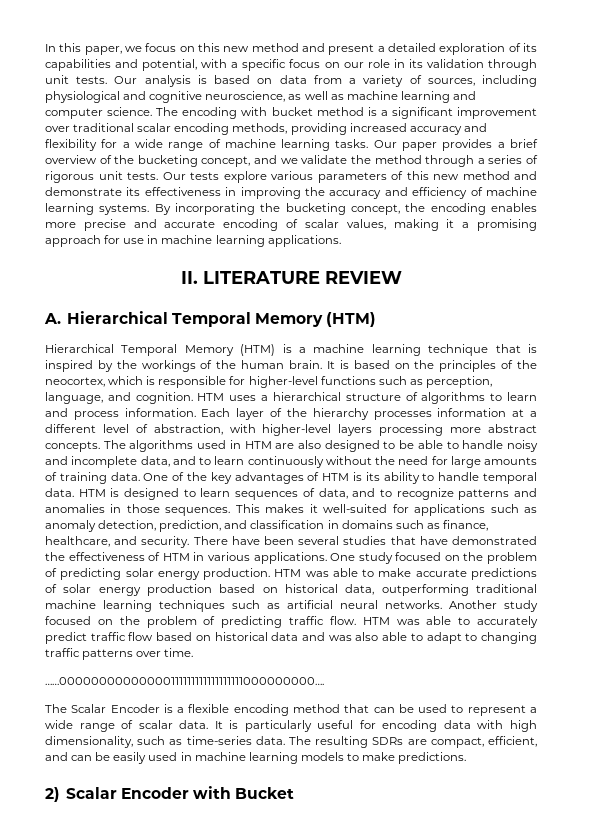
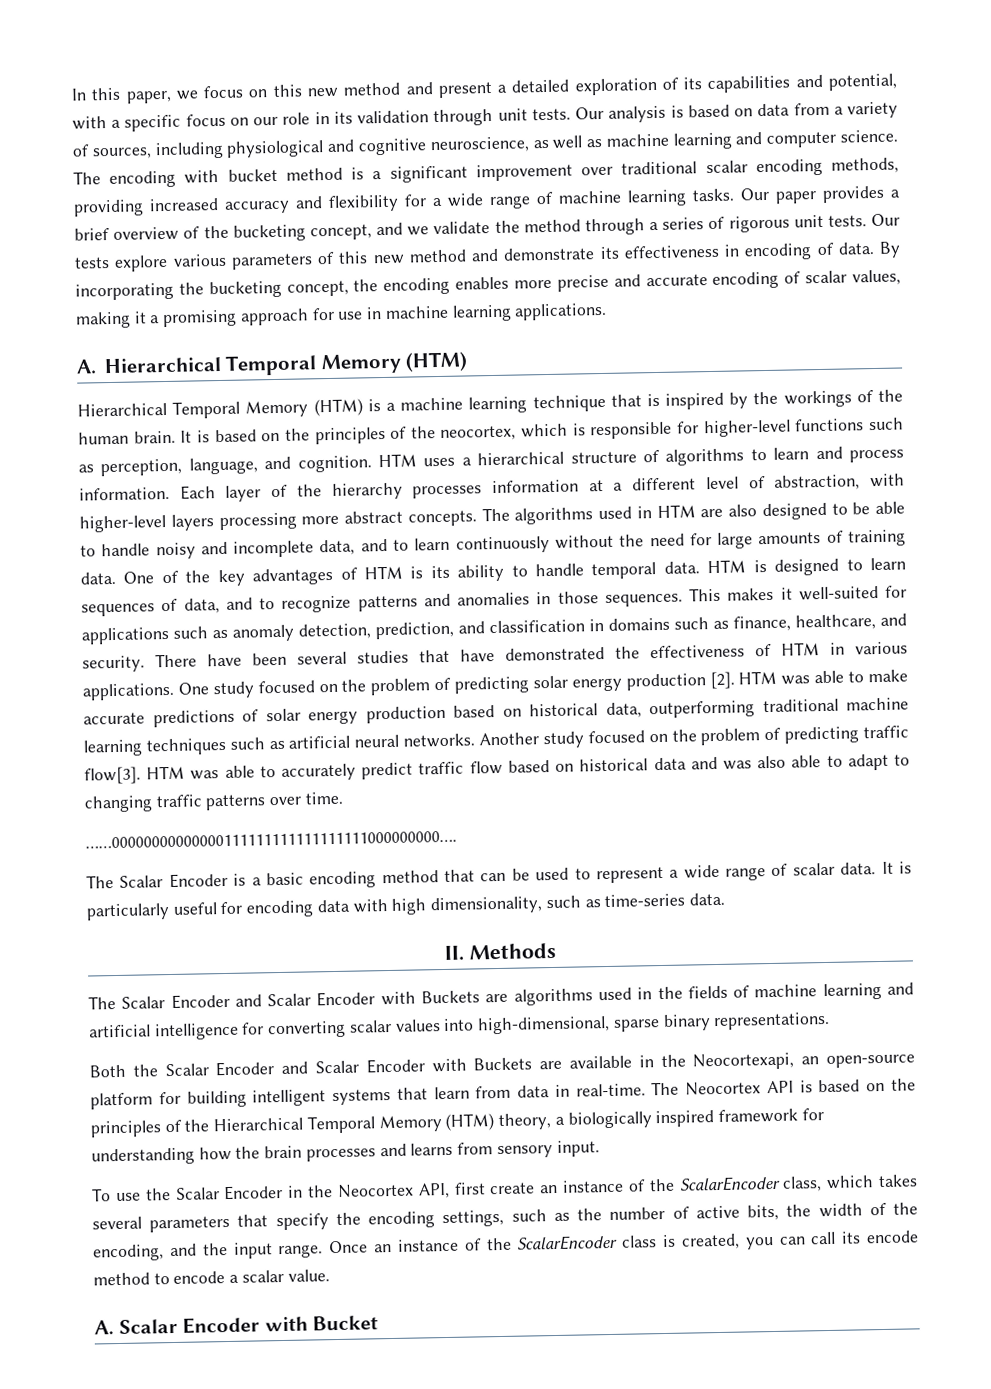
- Our tests explore various parameters of this new method and demonstrate its effectiveness in improving the accuracy and efficiency of machine learning systems.
+ Our tests explore various parameters of this new method and demonstrate its effectiveness in encoding of data.
- II. LITERATURE REVIEW
- One study focused on the problem of predicting solar energy production.
+ One study focused on the problem of predicting solar energy production [2].
- Another study focused on the problem of predicting traffic flow.
+ Another study focused on the problem of predicting traffic flow[3].
- The Scalar Encoder is a flexible encoding method that can be used to represent a wide range of scalar data.
+ The Scalar Encoder is a basic encoding method that can be used to represent a wide range of scalar data.
- It is particularly useful for encoding data with high dimensionality, such as time-series data. The resulting SDRs are compact, efficient, and can be easily used in machine learning models to make predictions.
- 2) Scalar Encoder with Bucket
+ It is particularly useful for encoding data with high dimensionality, such as time-series data.
+ II. Methods
+ The Scalar Encoder and Scalar Encoder with Buckets are algorithms used in the fields of machine learning and artificial intelligence for converting scalar values into high-dimensional, sparse binary representations.
+ Both the Scalar Encoder and Scalar Encoder with Buckets are available in the Neocortexapi, an open-source platform for building intelligent systems that learn from data in real-time. The Neocortex API is based on the principles of the Hierarchical Temporal Memory (HTM) theory, a biologically inspired framework for understanding how the brain processes and learns from sensory input.
+ To use the Scalar Encoder in the Neocortex API, first create an instance of the ScalarEncoder class, which takes several parameters that specify the encoding settings, such as the number of active bits, the width of the encoding, and the input range. Once an instance of the ScalarEncoder class is created, you can call its encode method to encode a scalar value.
+ A. Scalar Encoder with Bucket

